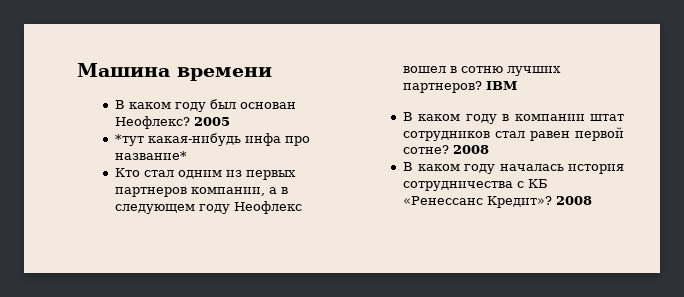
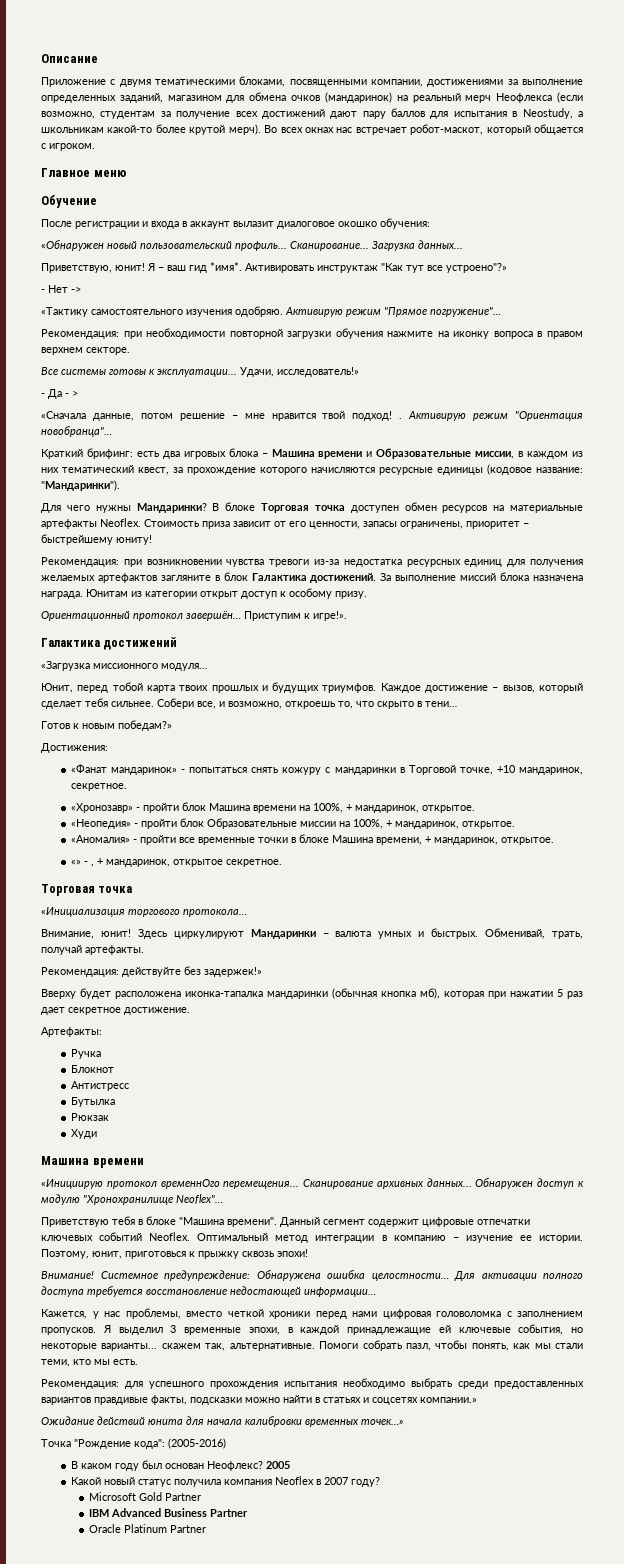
+ Описание
+ Приложение с двумя тематическими блоками, посвященными компании, достижениями за выполнение определенных заданий, магазином для обмена очков (мандаринок) на реальный мерч Неофлекса (если возможно, студентам за получение всех достижений дают пару баллов для испытания в Neostudy, а школьникам какой-то более крутой мерч). Во всех окнах нас встречает робот-маскот, который общается с игроком.
+ Главное меню
+ Обучение
+ После регистрации и входа в аккаунт вылазит диалоговое окошко обучения:
+ «Обнаружен новый пользовательский профиль... Сканирование... Загрузка данных...
+ Приветствую, юнит! Я – ваш гид *имя*. Активировать инструктаж "Как тут все устроено"?»
+ - Нет ->
+ «Тактику самостоятельного изучения одобряю. Активирую режим "Прямое погружение"…
+ Рекомендация: при необходимости повторной загрузки обучения нажмите на иконку вопроса в правом верхнем секторе.
+ Все системы готовы к эксплуатации... Удачи, исследователь!»
+ - Да - >
+ «Сначала данные, потом решение – мне нравится твой подход! . Активирую режим "Ориентация новобранца"…
+ Краткий брифинг: есть два игровых блока – Машина времени и Образовательные миссии, в каждом из них тематический квест, за прохождение которого начисляются ресурсные единицы (кодовое название: "Мандаринки").
+ Для чего нужны Мандаринки? В блоке Торговая точка доступен обмен ресурсов на материальные артефакты Neoflex. Стоимость приза зависит от его ценности, запасы ограничены, приоритет – быстрейшему юниту!
+ Рекомендация: при возникновении чувства тревоги из-за недостатка ресурсных единиц для получения желаемых артефактов загляните в блок Галактика достижений. За выполнение миссий блока назначена награда. Юнитам из категории открыт доступ к особому призу.
+ Ориентационный протокол завершён… Приступим к игре!».
+ Галактика достижений
+ «Загрузка миссионного модуля…
+ Юнит, перед тобой карта твоих прошлых и будущих триумфов. Каждое достижение – вызов, который сделает тебя сильнее. Собери все, и возможно, откроешь то, что скрыто в тени…
+ Готов к новым победам?»
+ Достижения:
+ «Фанат мандаринок» - попытаться снять кожуру с мандаринки в Торговой точке, +10 мандаринок, секретное.
+ «Хронозавр» - пройти блок Машина времени на 100%, + мандаринок, открытое.
+ «Неопедия» - пройти блок Образовательные миссии на 100%, + мандаринок, открытое.
+ «Аномалия» - пройти все временные точки в блоке Машина времени, + мандаринок, открытое.
+ «» - , + мандаринок, открытое секретное.
+ Торговая точка
+ «Инициализация торгового протокола…
+ Внимание, юнит! Здесь циркулируют Мандаринки – валюта умных и быстрых. Обменивай, трать, получай артефакты.
+ Рекомендация: действуйте без задержек!»
+ Вверху будет расположена иконка-тапалка мандаринки (обычная кнопка мб), которая при нажатии 5 раз дает секретное достижение.
+ Артефакты:
+ Ручка
+ Блокнот
+ Антистресс
+ Бутылка
+ Рюкзак
+ Худи
  Машина времени
+ «Инициирую протокол временнОго перемещения... Сканирование архивных данных... Обнаружен доступ к модулю "Хронохранилище Neoflex"…
+ Приветствую тебя в блоке "Машина времени". Данный сегмент содержит цифровые отпечатки ключевых событий Neoflex. Оптимальный метод интеграции в компанию – изучение ее истории. Поэтому, юнит, приготовься к прыжку сквозь эпохи!
+ Внимание! Системное предупреждение: Обнаружена ошибка целостности… Для активации полного доступа требуется восстановление недостающей информации…
+ Кажется, у нас проблемы, вместо четкой хроники перед нами цифровая головоломка с заполнением пропусков. Я выделил 3 временные эпохи, в каждой принадлежащие ей ключевые события, но некоторые варианты... скажем так, альтернативные. Помоги собрать пазл, чтобы понять, как мы стали теми, кто мы есть.
+ Рекомендация: для успешного прохождения испытания необходимо выбрать среди предоставленных вариантов правдивые факты, подсказки можно найти в статьях и соцсетях компании.»
+ Ожидание действий юнита для начала калибровки временных точек…»
+ Точка "Рождение кода": (2005-2016)
- *тут какая-нибудь инфа про название*
- Кто стал одним из первых партнеров компании, а в следующем году Неофлекс вошел в сотню лучших партнеров? IBM
- В каком году в компании штат сотрудников стал равен первой сотне? 2008
- В каком году началась история сотрудничества с КБ «Ренессанс Кредит»? 2008
+ Какой новый статус получила компания Neoflex в 2007 году?
+ Microsoft Gold Partner
+ IBM Advanced Business Partner
+ Oracle Platinum Partner

